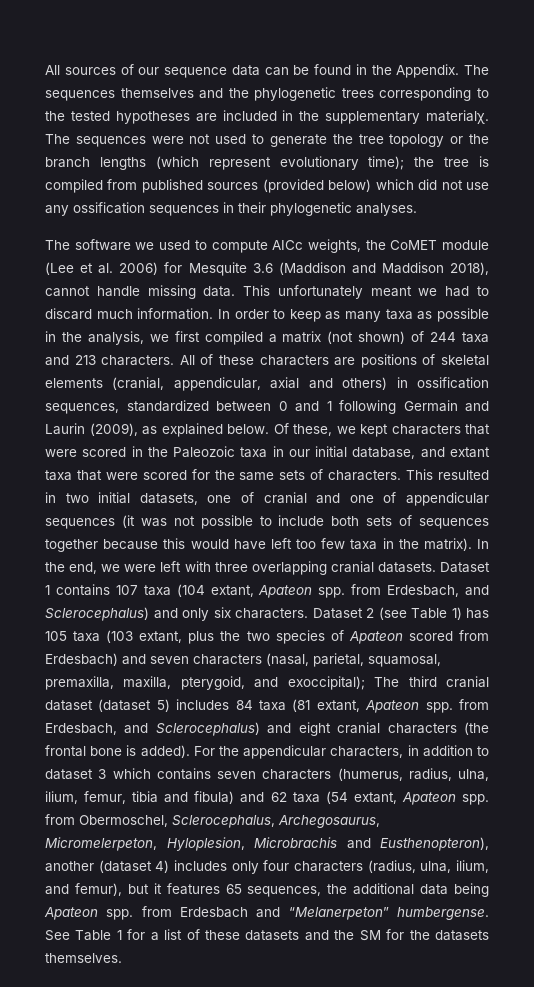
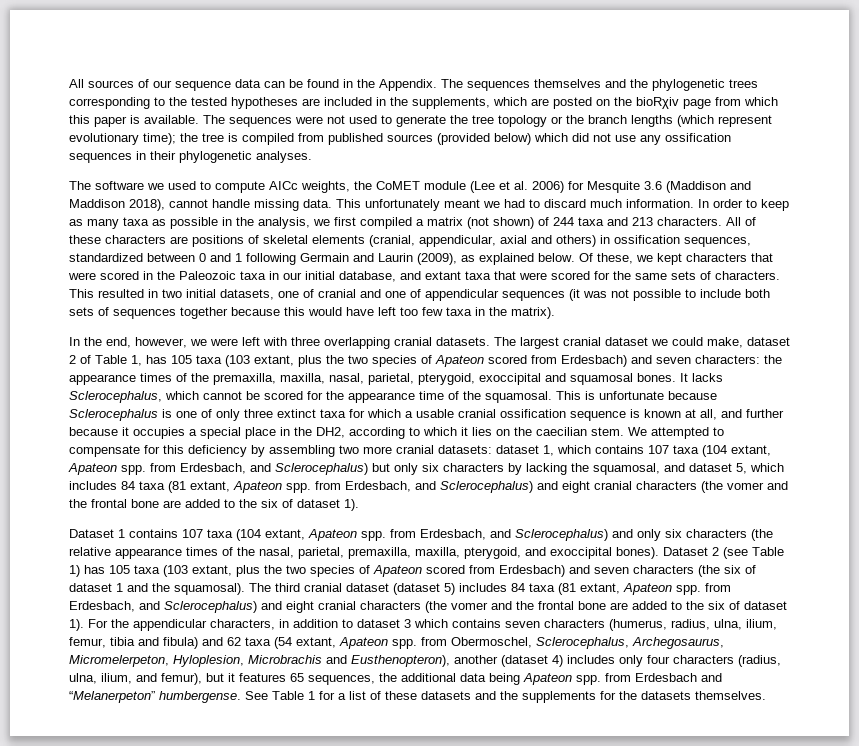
- The sequences themselves and the phylogenetic trees corresponding to the tested hypotheses are included in the supplementary materialχ.
+ The sequences themselves and the phylogenetic trees corresponding to the tested hypotheses are included in the supplements, which are posted on the bioRχiv page from which this paper is available.
- This resulted in two initial datasets, one of cranial and one of appendicular sequences (it was not possible to include both sets of sequences together because this would have left too few taxa in the matrix). In the end, we were left with three overlapping cranial datasets. Dataset 1 contains 107 taxa (104 extant, Apateon spp. from Erdesbach, and Sclerocephalus) and only six characters.
+ This resulted in two initial datasets, one of cranial and one of appendicular sequences (it was not possible to include both sets of sequences together because this would have left too few taxa in the matrix).
+ In the end, however, we were left with three overlapping cranial datasets. The largest cranial dataset we could make, dataset 2 of Table 1, has 105 taxa (103 extant, plus the two species of Apateon scored from Erdesbach) and seven characters: the appearance times of the premaxilla, maxilla, nasal, parietal, pterygoid, exoccipital and squamosal bones. It lacks Sclerocephalus, which cannot be scored for the appearance time of the squamosal. This is unfortunate because Sclerocephalus is one of only three extinct taxa for which a usable cranial ossification sequence is known at all, and further because it occupies a special place in the DH2, according to which it lies on the caecilian stem. We attempted to compensate for this deficiency by assembling two more cranial datasets: dataset 1, which contains 107 taxa (104 extant, Apateon spp. from Erdesbach, and Sclerocephalus) but only six characters by lacking the squamosal, and dataset 5, which includes 84 taxa (81 extant, Apateon spp. from Erdesbach, and Sclerocephalus) and eight cranial characters (the vomer and the frontal bone are added to the six of dataset 1).
+ Dataset 1 contains 107 taxa (104 extant, Apateon spp. from Erdesbach, and Sclerocephalus) and only six characters (the relative appearance times of the nasal, parietal, premaxilla, maxilla, pterygoid, and exoccipital bones).
- Dataset 2 (see Table 1) has 105 taxa (103 extant, plus the two species of Apateon scored from Erdesbach) and seven characters (nasal, parietal, squamosal, premaxilla, maxilla, pterygoid, and exoccipital); The third cranial dataset (dataset 5) includes 84 taxa (81 extant, Apateon spp. from Erdesbach, and Sclerocephalus) and eight cranial characters (the frontal bone is added).
+ Dataset 2 (see Table 1) has 105 taxa (103 extant, plus the two species of Apateon scored from Erdesbach) and seven characters (the six of dataset 1 and the squamosal). The third cranial dataset (dataset 5) includes 84 taxa (81 extant, Apateon spp. from Erdesbach, and Sclerocephalus) and eight cranial characters (the vomer and the frontal bone are added to the six of dataset 1).
- See Table 1 for a list of these datasets and the SM for the datasets themselves.
+ See Table 1 for a list of these datasets and the supplements for the datasets themselves.

